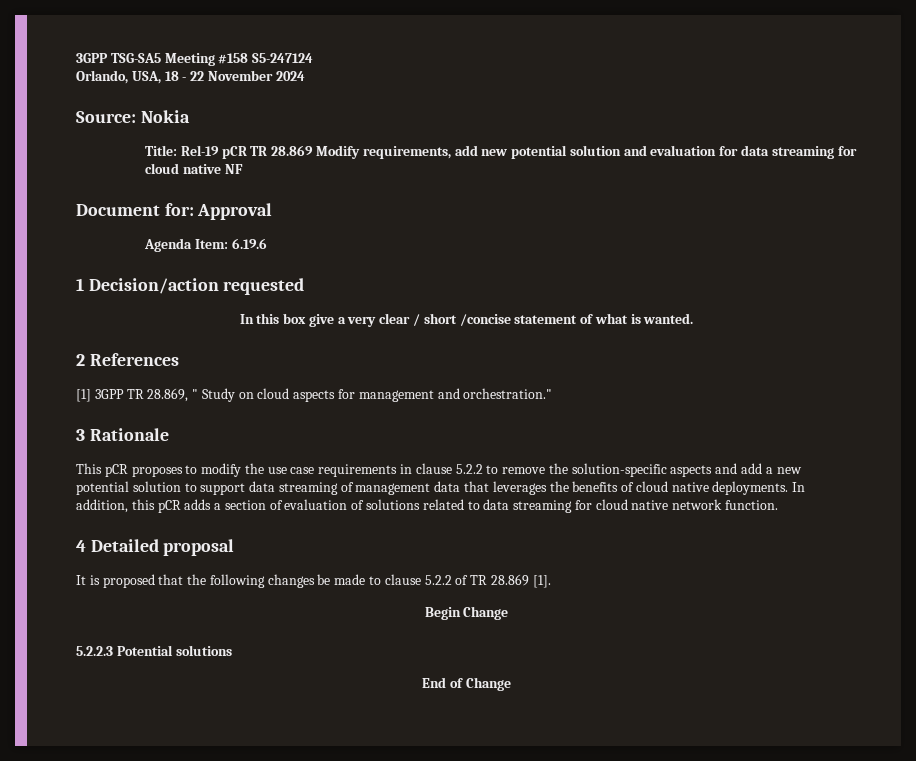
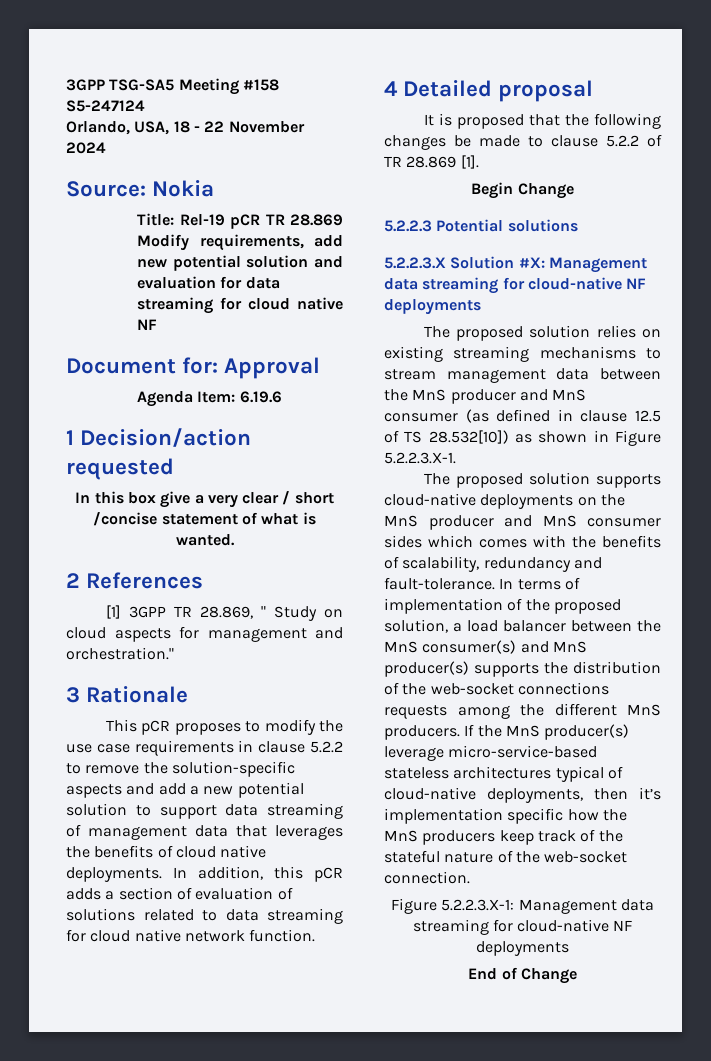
+ 5.2.2.3.X Solution #X: Management data streaming for cloud-native NF deployments
+ The proposed solution relies on existing streaming mechanisms to stream management data between the MnS producer and MnS consumer (as defined in clause 12.5 of TS 28.532[10]) as shown in Figure 5.2.2.3.X-1.
+ The proposed solution supports cloud-native deployments on the MnS producer and MnS consumer sides which comes with the benefits of scalability, redundancy and fault-tolerance. In terms of implementation of the proposed solution, a load balancer between the MnS consumer(s) and MnS producer(s) supports the distribution of the web-socket connections requests among the different MnS producers. If the MnS producer(s) leverage micro-service-based stateless architectures typical of cloud-native deployments, then it’s implementation specific how the MnS producers keep track of the stateful nature of the web-socket connection.
+ Figure 5.2.2.3.X-1: Management data streaming for cloud-native NF deployments

